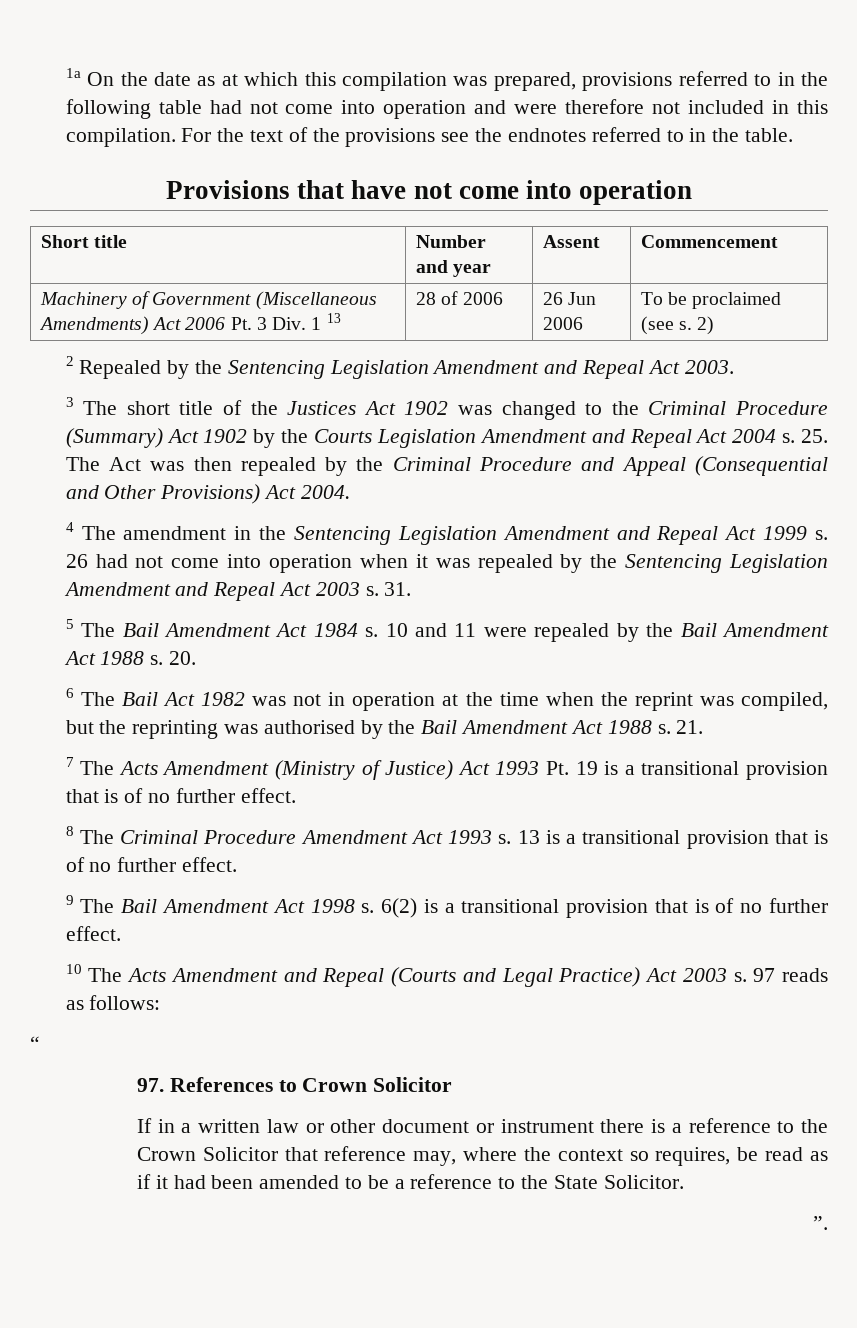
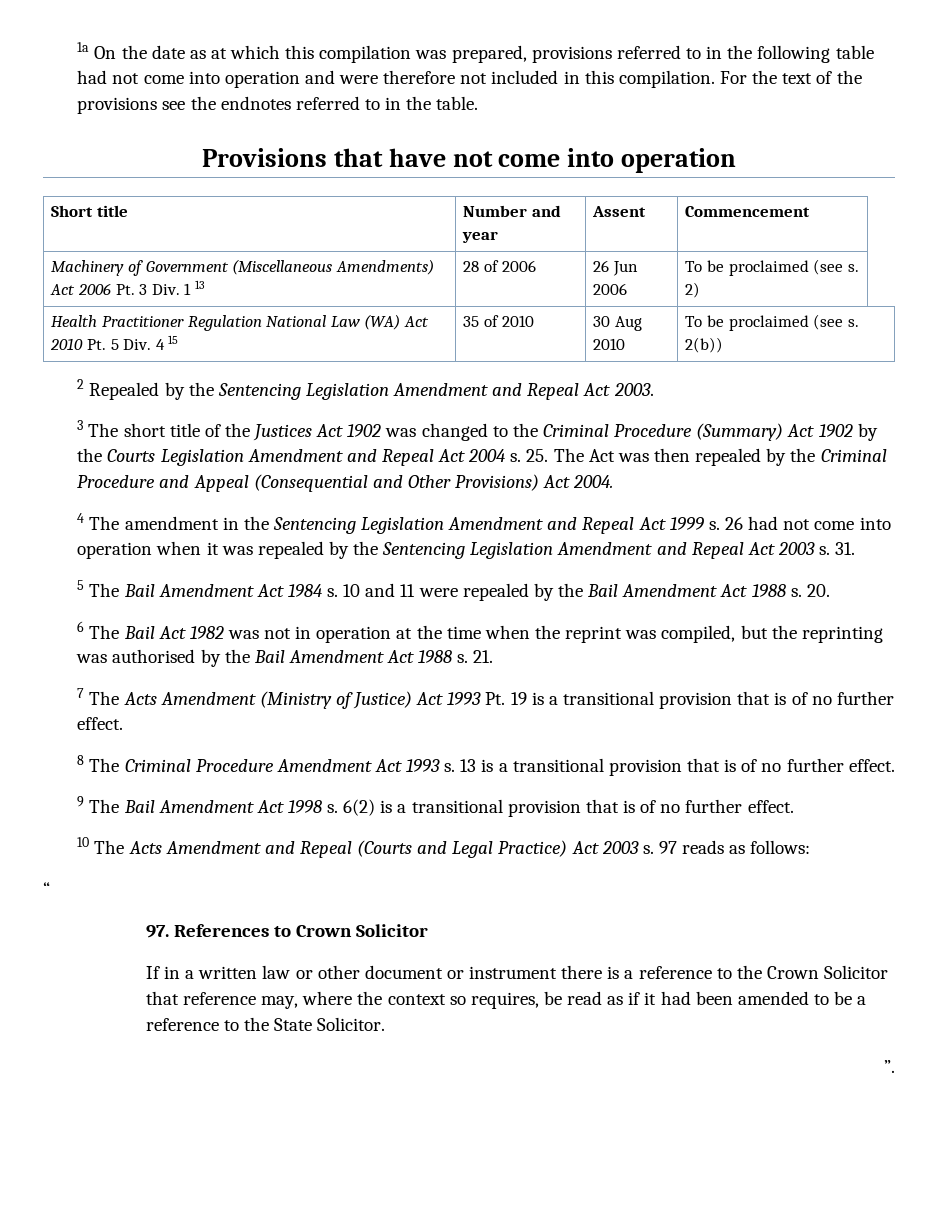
+ Health Practitioner Regulation National Law (WA) Act 2010 Pt. 5 Div. 4 15 | 35 of 2010 | 30 Aug 2010 | To be proclaimed (see s. 2(b))

